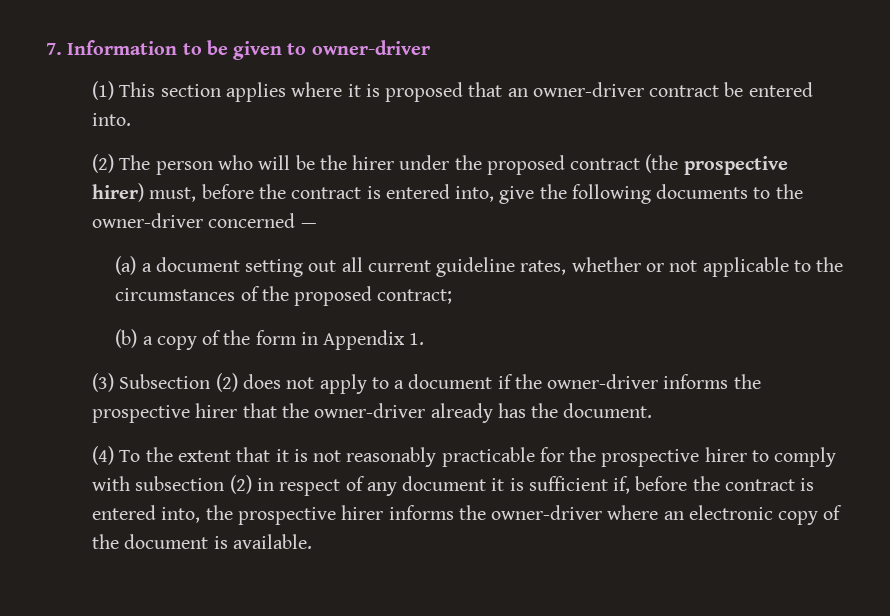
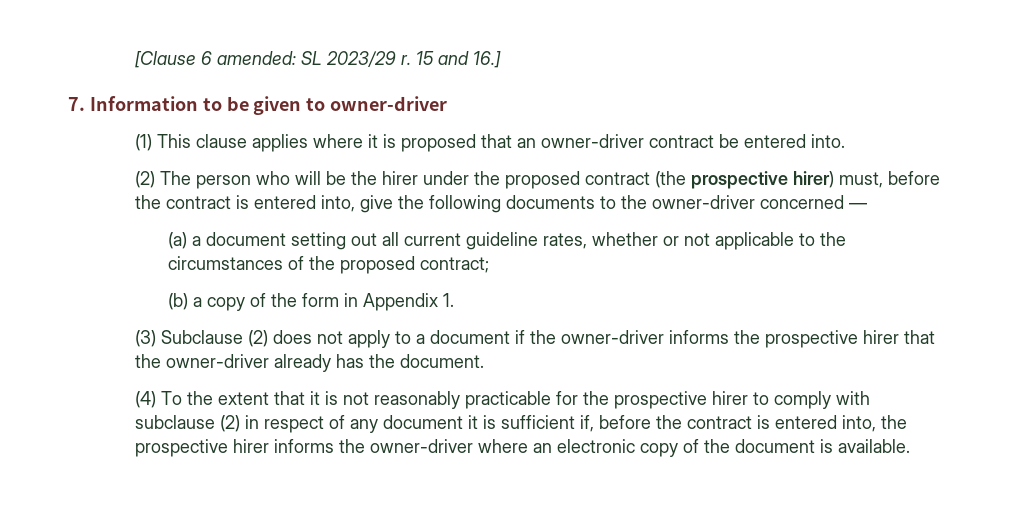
+ [Clause 6 amended: SL 2023/29 r. 15 and 16.]
- (1) This section applies where it is proposed that an owner-driver contract be entered into.
+ (1) This clause applies where it is proposed that an owner-driver contract be entered into.
- (3) Subsection (2) does not apply to a document if the owner-driver informs the prospective hirer that the owner-driver already has the document.
+ (3) Subclause (2) does not apply to a document if the owner-driver informs the prospective hirer that the owner-driver already has the document.
- (4) To the extent that it is not reasonably practicable for the prospective hirer to comply with subsection (2) in respect of any document it is sufficient if, before the contract is entered into, the prospective hirer informs the owner-driver where an electronic copy of the document is available.
+ (4) To the extent that it is not reasonably practicable for the prospective hirer to comply with subclause (2) in respect of any document it is sufficient if, before the contract is entered into, the prospective hirer informs the owner-driver where an electronic copy of the document is available.

